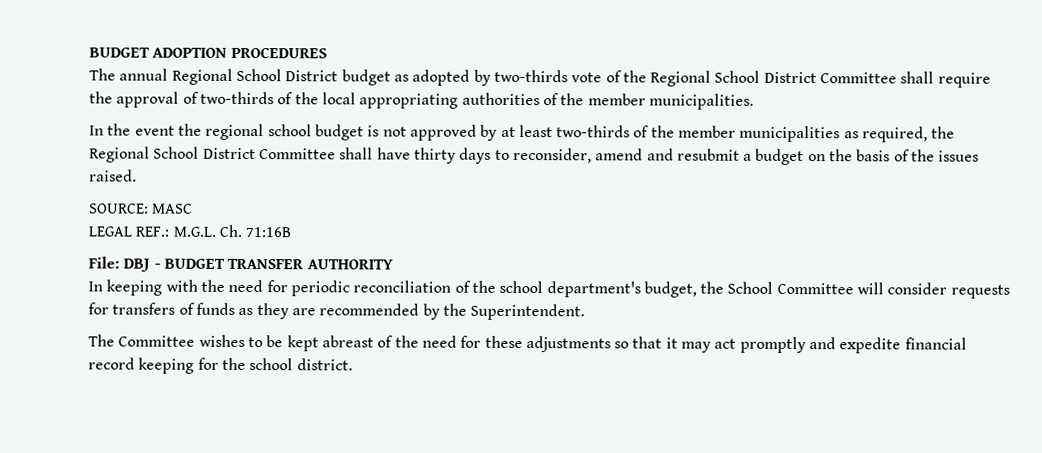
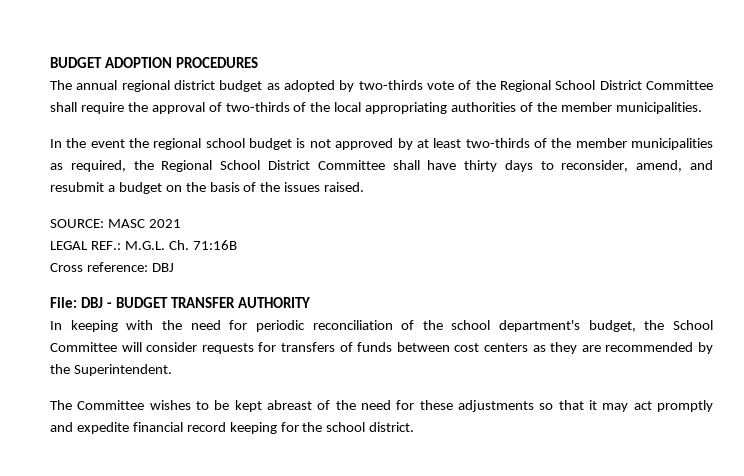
- The annual Regional School District budget as adopted by two-thirds vote of the Regional School District Committee shall require the approval of two-thirds of the local appropriating authorities of the member municipalities.
+ The annual regional district budget as adopted by two-thirds vote of the Regional School District Committee shall require the approval of two-thirds of the local appropriating authorities of the member municipalities.
- In the event the regional school budget is not approved by at least two-thirds of the member municipalities as required, the Regional School District Committee shall have thirty days to reconsider, amend and resubmit a budget on the basis of the issues raised.
+ In the event the regional school budget is not approved by at least two-thirds of the member municipalities as required, the Regional School District Committee shall have thirty days to reconsider, amend, and resubmit a budget on the basis of the issues raised.
- SOURCE: MASC
+ SOURCE: MASC 2021
+ Cross reference: DBJ
- In keeping with the need for periodic reconciliation of the school department's budget, the School Committee will consider requests for transfers of funds as they are recommended by the Superintendent.
+ In keeping with the need for periodic reconciliation of the school department's budget, the School Committee will consider requests for transfers of funds between cost centers as they are recommended by the Superintendent.

